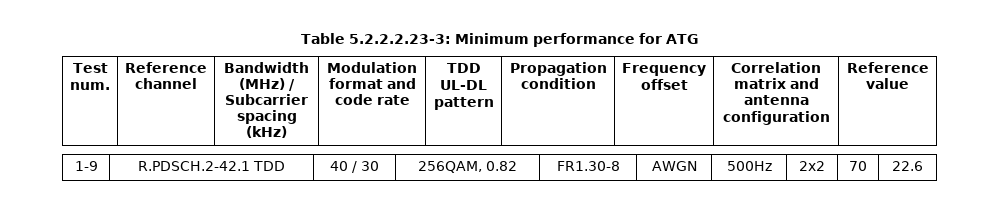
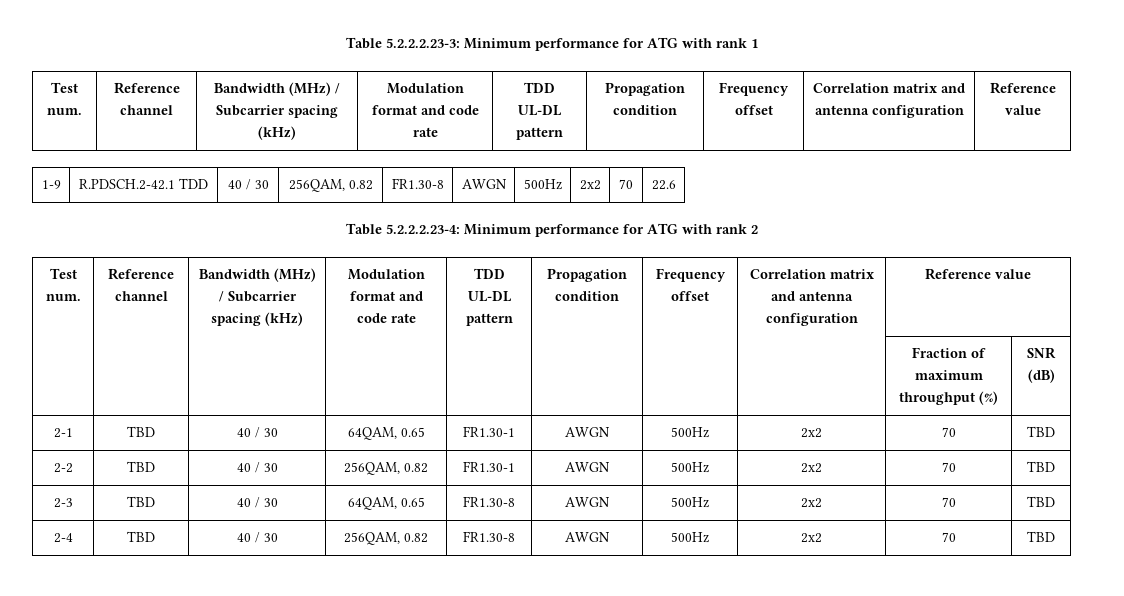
- Table 5.2.2.2.23-3: Minimum performance for ATG
+ Table 5.2.2.2.23-3: Minimum performance for ATG with rank 1
+ Table 5.2.2.2.23-4: Minimum performance for ATG with rank 2
+ Test num. | Reference channel | Bandwidth (MHz) / Subcarrier spacing (kHz) | Modulation format and code rate | TDD UL-DL pattern | Propagation condition | Frequency offset | Correlation matrix and antenna configuration | Reference value
+ | | | | | | | | Fraction of maximum throughput (%) | SNR (dB)
+ 2-1 | TBD | 40 / 30 | 64QAM, 0.65 | FR1.30-1 | AWGN | 500Hz | 2x2 | 70 | TBD
+ 2-2 | TBD | 40 / 30 | 256QAM, 0.82 | FR1.30-1 | AWGN | 500Hz | 2x2 | 70 | TBD
+ 2-3 | TBD | 40 / 30 | 64QAM, 0.65 | FR1.30-8 | AWGN | 500Hz | 2x2 | 70 | TBD
+ 2-4 | TBD | 40 / 30 | 256QAM, 0.82 | FR1.30-8 | AWGN | 500Hz | 2x2 | 70 | TBD

